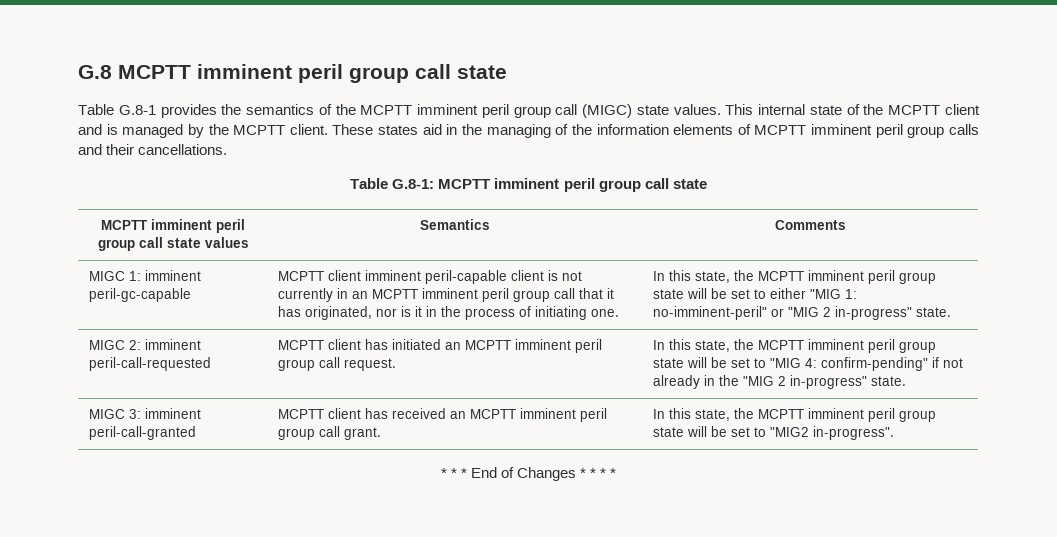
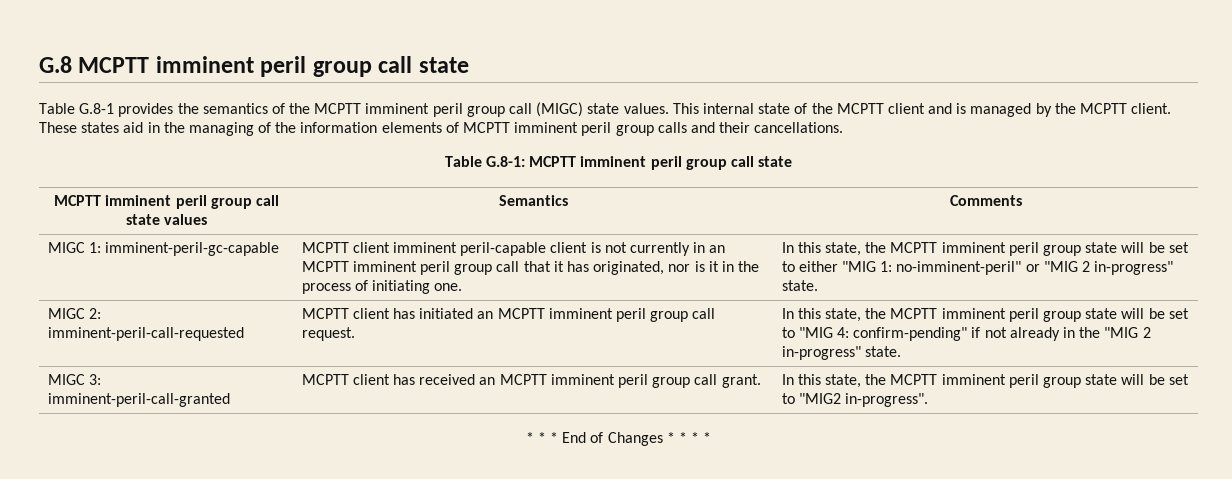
- MIGC 1: imminent peril-gc-capable
+ MIGC 1: imminent-peril-gc-capable
- MIGC 2: imminent peril-call-requested | MCPTT client has initiated an MCPTT imminent peril group call request. | In this state, the MCPTT imminent peril group state will be set to "MIG 4: confirm-pending" if not already in the "MIG 2 in-progress" state.
+ MIGC 2: imminent-peril-call-requested | MCPTT client has initiated an MCPTT imminent peril group call request. | In this state, the MCPTT imminent peril group state will be set to "MIG 4: confirm-pending" if not already in the "MIG 2 in-progress" state.
- MIGC 3: imminent peril-call-granted | MCPTT client has received an MCPTT imminent peril group call grant. | In this state, the MCPTT imminent peril group state will be set to "MIG2 in-progress".
+ MIGC 3: imminent-peril-call-granted | MCPTT client has received an MCPTT imminent peril group call grant. | In this state, the MCPTT imminent peril group state will be set to "MIG2 in-progress".

